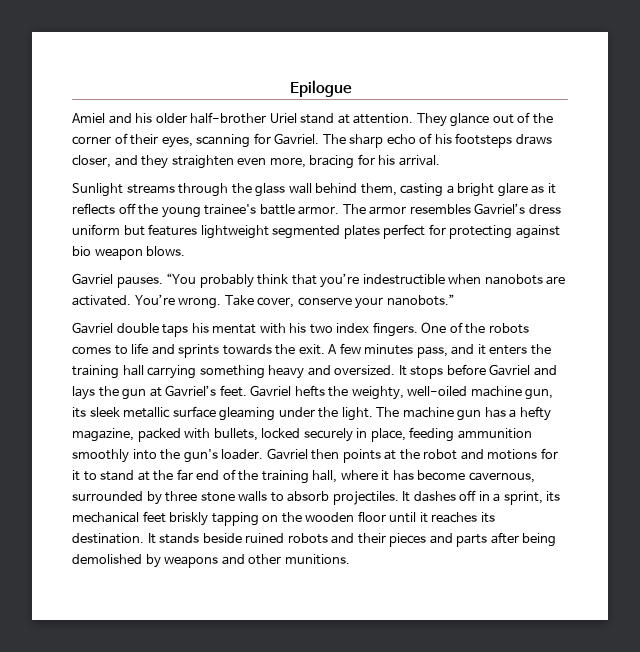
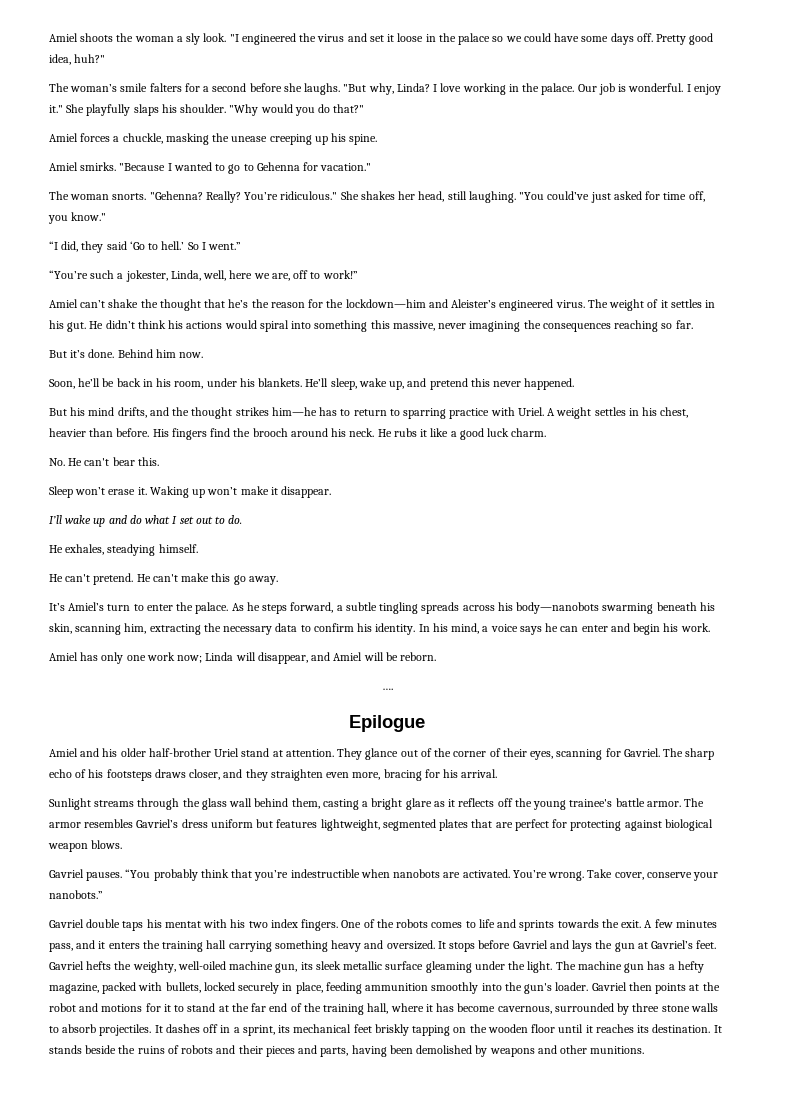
+ Amiel shoots the woman a sly look. "I engineered the virus and set it loose in the palace so we could have some days off. Pretty good idea, huh?"
+ The woman’s smile falters for a second before she laughs. "But why, Linda? I love working in the palace. Our job is wonderful. I enjoy it." She playfully slaps his shoulder. "Why would you do that?"
+ Amiel forces a chuckle, masking the unease creeping up his spine.
+ Amiel smirks. "Because I wanted to go to Gehenna for vacation."
+ The woman snorts. "Gehenna? Really? You’re ridiculous." She shakes her head, still laughing. "You could’ve just asked for time off, you know."
+ “I did, they said ‘Go to hell.’ So I went.”
+ “You’re such a jokester, Linda, well, here we are, off to work!”
+ Amiel can’t shake the thought that he’s the reason for the lockdown—him and Aleister’s engineered virus. The weight of it settles in his gut. He didn’t think his actions would spiral into something this massive, never imagining the consequences reaching so far.
+ But it’s done. Behind him now.
+ Soon, he’ll be back in his room, under his blankets. He’ll sleep, wake up, and pretend this never happened.
+ But his mind drifts, and the thought strikes him—he has to return to sparring practice with Uriel. A weight settles in his chest, heavier than before. His fingers find the brooch around his neck. He rubs it like a good luck charm.
+ No. He can't bear this.
+ Sleep won’t erase it. Waking up won’t make it disappear.
+ I’ll wake up and do what I set out to do.
+ He exhales, steadying himself.
+ He can't pretend. He can't make this go away.
+ It’s Amiel’s turn to enter the palace. As he steps forward, a subtle tingling spreads across his body—nanobots swarming beneath his skin, scanning him, extracting the necessary data to confirm his identity. In his mind, a voice says he can enter and begin his work.
+ Amiel has only one work now; Linda will disappear, and Amiel will be reborn.
+ ….
- The armor resembles Gavriel’s dress uniform but features lightweight segmented plates perfect for protecting against bio weapon blows.
+ The armor resembles Gavriel’s dress uniform but features lightweight, segmented plates that are perfect for protecting against biological weapon blows.
- It stands beside ruined robots and their pieces and parts after being demolished by weapons and other munitions.
+ It stands beside the ruins of robots and their pieces and parts, having been demolished by weapons and other munitions.

